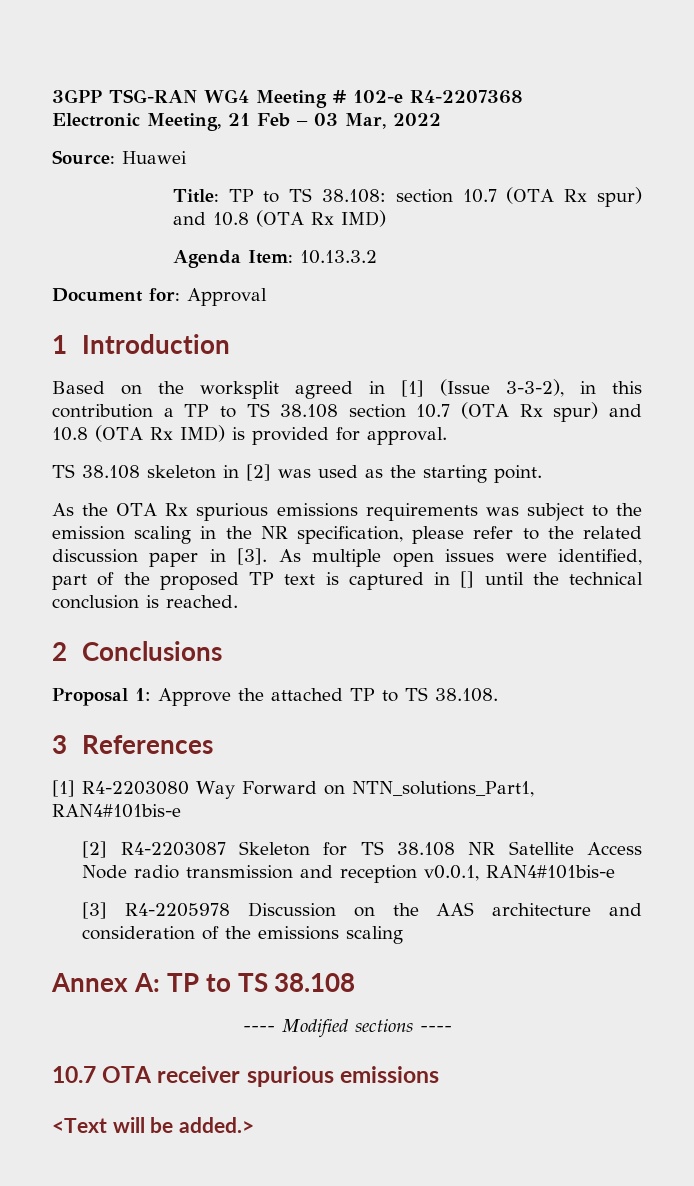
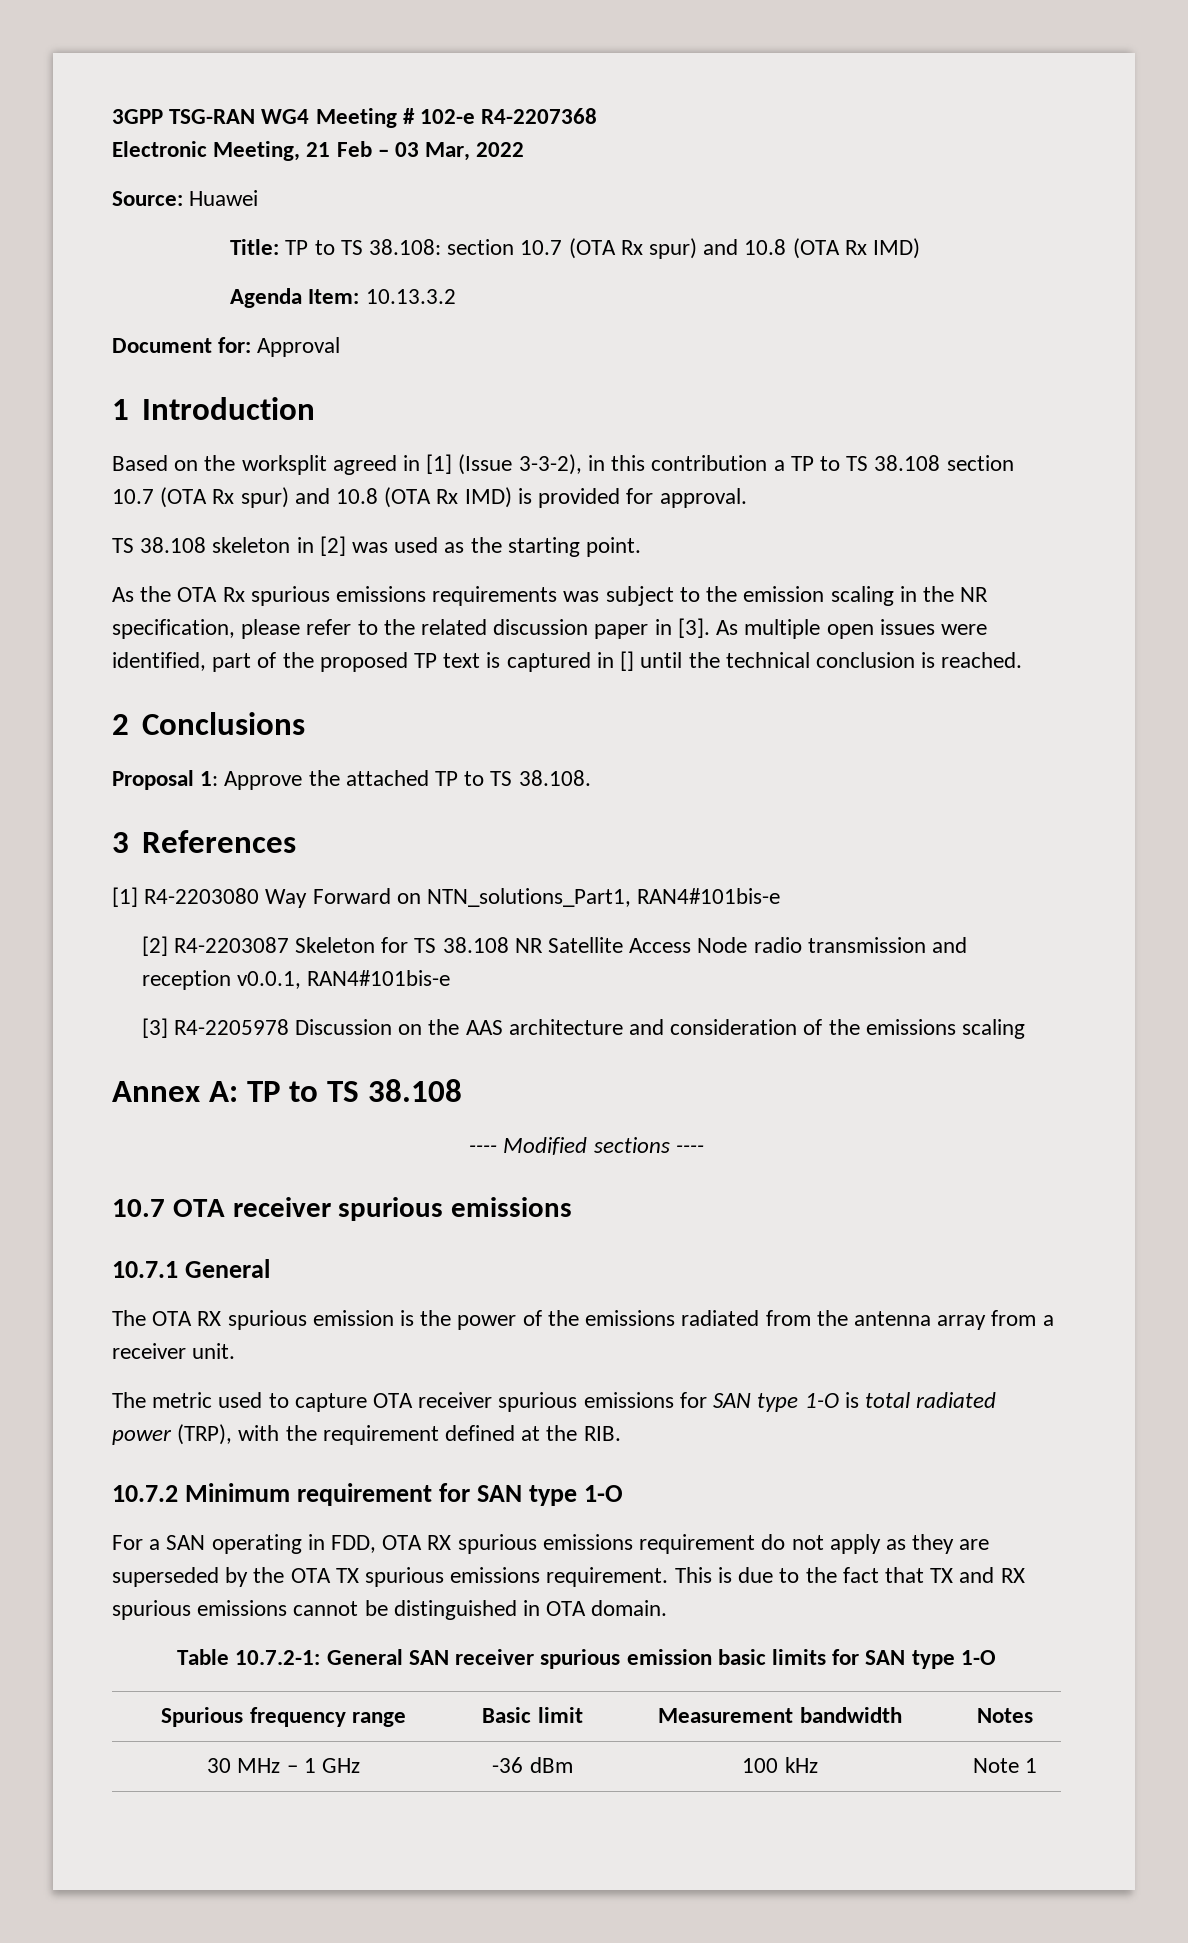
- <Text will be added.>
+ 10.7.1 General
+ The OTA RX spurious emission is the power of the emissions radiated from the antenna array from a receiver unit.
+ The metric used to capture OTA receiver spurious emissions for SAN type 1-O is total radiated power (TRP), with the requirement defined at the RIB.
+ 10.7.2 Minimum requirement for SAN type 1-O
+ For a SAN operating in FDD, OTA RX spurious emissions requirement do not apply as they are superseded by the OTA TX spurious emissions requirement. This is due to the fact that TX and RX spurious emissions cannot be distinguished in OTA domain.
+ Table 10.7.2-1: General SAN receiver spurious emission basic limits for SAN type 1-O
+ Spurious frequency range | Basic limit | Measurement bandwidth | Notes
+ 30 MHz – 1 GHz | -36 dBm | 100 kHz | Note 1

